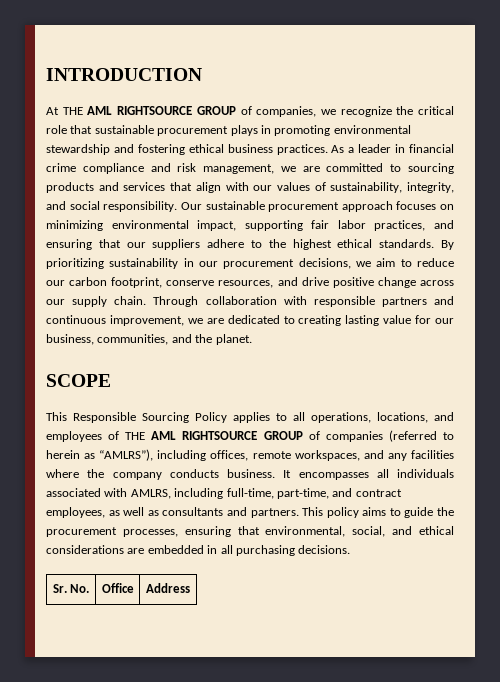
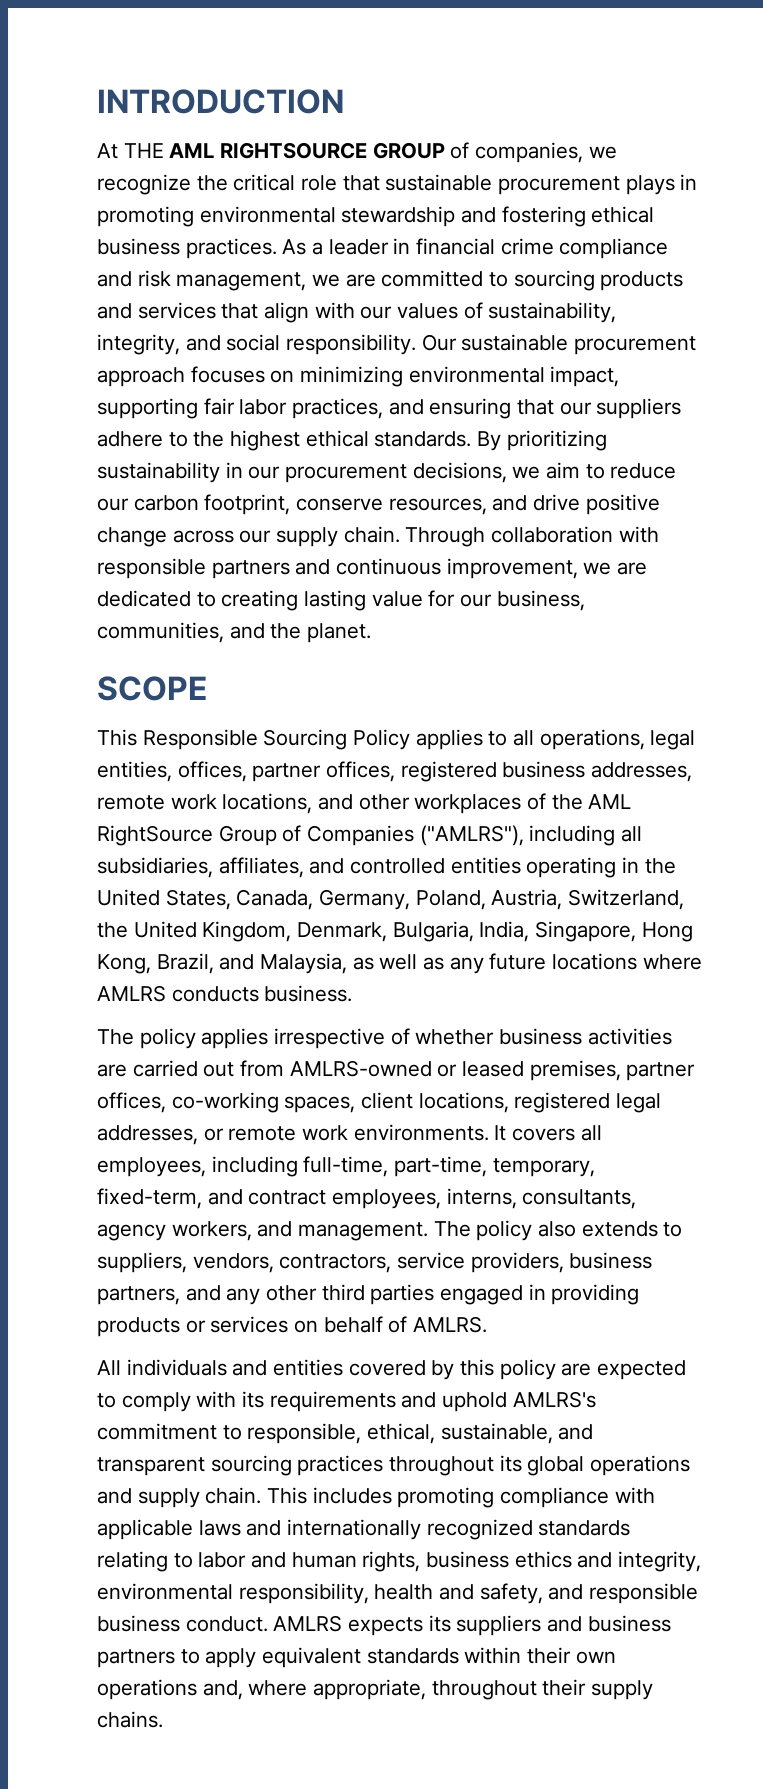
- This Responsible Sourcing Policy applies to all operations, locations, and employees of THE AML RIGHTSOURCE GROUP of companies (referred to herein as “AMLRS”), including offices, remote workspaces, and any facilities where the company conducts business. It encompasses all individuals associated with AMLRS, including full-time, part-time, and contract employees, as well as consultants and partners. This policy aims to guide the procurement processes, ensuring that environmental, social, and ethical considerations are embedded in all purchasing decisions.
- Sr. No. | Office | Address
+ This Responsible Sourcing Policy applies to all operations, legal entities, offices, partner offices, registered business addresses, remote work locations, and other workplaces of the AML RightSource Group of Companies ("AMLRS"), including all subsidiaries, affiliates, and controlled entities operating in the United States, Canada, Germany, Poland, Austria, Switzerland, the United Kingdom, Denmark, Bulgaria, India, Singapore, Hong Kong, Brazil, and Malaysia, as well as any future locations where AMLRS conducts business.
+ The policy applies irrespective of whether business activities are carried out from AMLRS-owned or leased premises, partner offices, co-working spaces, client locations, registered legal addresses, or remote work environments. It covers all employees, including full-time, part-time, temporary, fixed-term, and contract employees, interns, consultants, agency workers, and management. The policy also extends to suppliers, vendors, contractors, service providers, business partners, and any other third parties engaged in providing products or services on behalf of AMLRS.
+ All individuals and entities covered by this policy are expected to comply with its requirements and uphold AMLRS's commitment to responsible, ethical, sustainable, and transparent sourcing practices throughout its global operations and supply chain. This includes promoting compliance with applicable laws and internationally recognized standards relating to labor and human rights, business ethics and integrity, environmental responsibility, health and safety, and responsible business conduct. AMLRS expects its suppliers and business partners to apply equivalent standards within their own operations and, where appropriate, throughout their supply chains.

